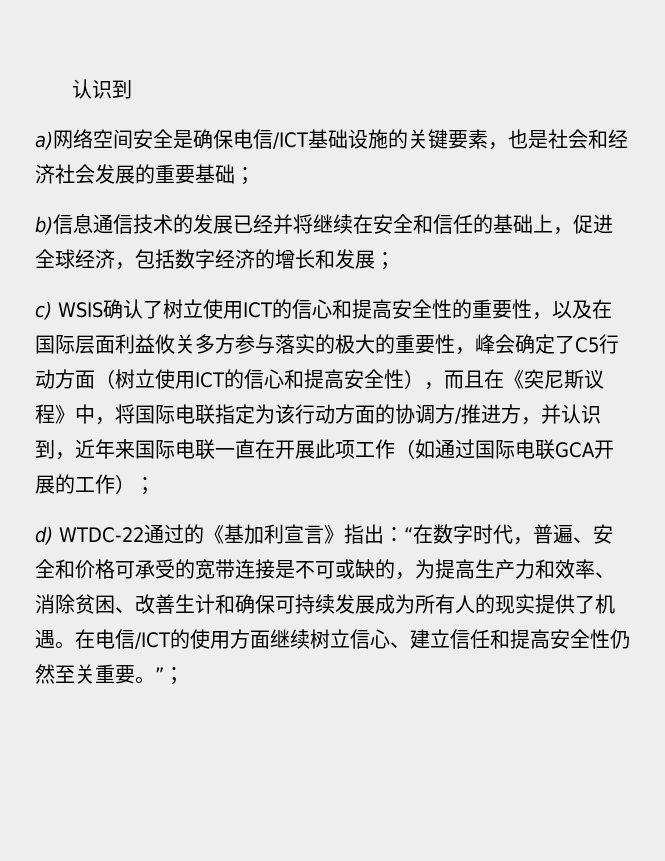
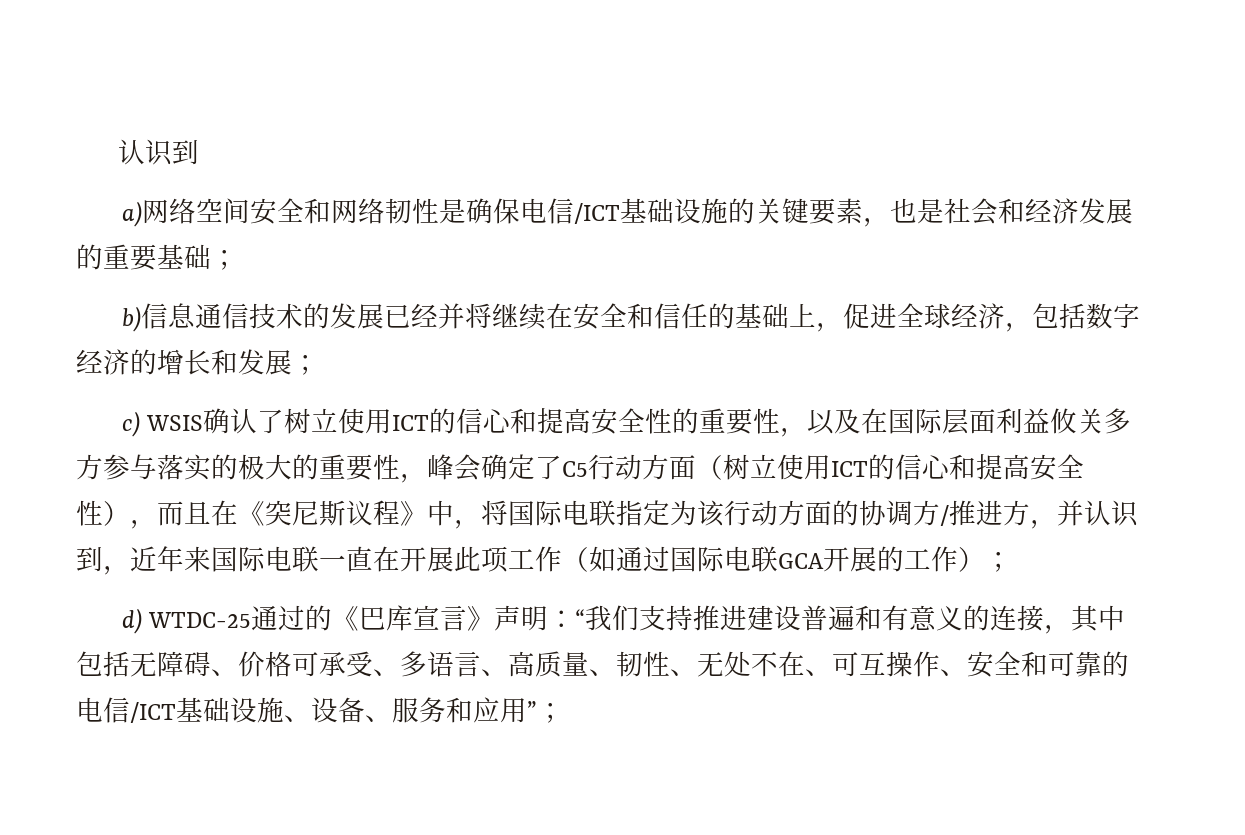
- a)网络空间安全是确保电信/ICT基础设施的关键要素，也是社会和经济社会发展的重要基础；
+ a)网络空间安全和网络韧性是确保电信/ICT基础设施的关键要素，也是社会和经济发展的重要基础；
- d) WTDC-22通过的《基加利宣言》指出：“在数字时代，普遍、安全和价格可承受的宽带连接是不可或缺的，为提高生产力和效率、消除贫困、改善生计和确保可持续发展成为所有人的现实提供了机遇。在电信/ICT的使用方面继续树立信心、建立信任和提高安全性仍然至关重要。”；
+ d) WTDC-25通过的《巴库宣言》声明：“我们支持推进建设普遍和有意义的连接，其中包括无障碍、价格可承受、多语言、高质量、韧性、无处不在、可互操作、安全和可靠的电信/ICT基础设施、设备、服务和应用”；

